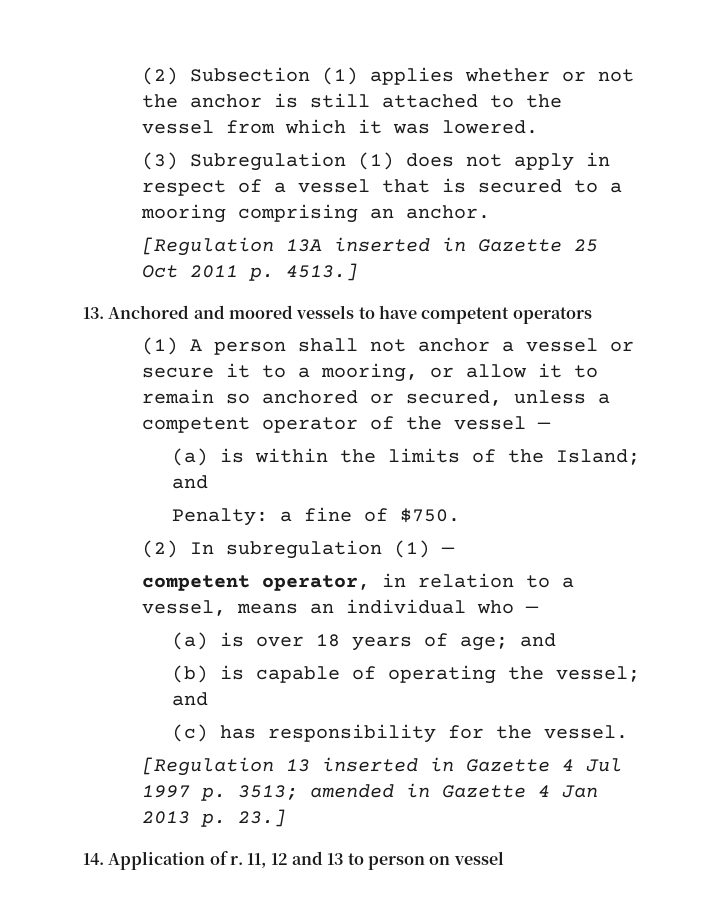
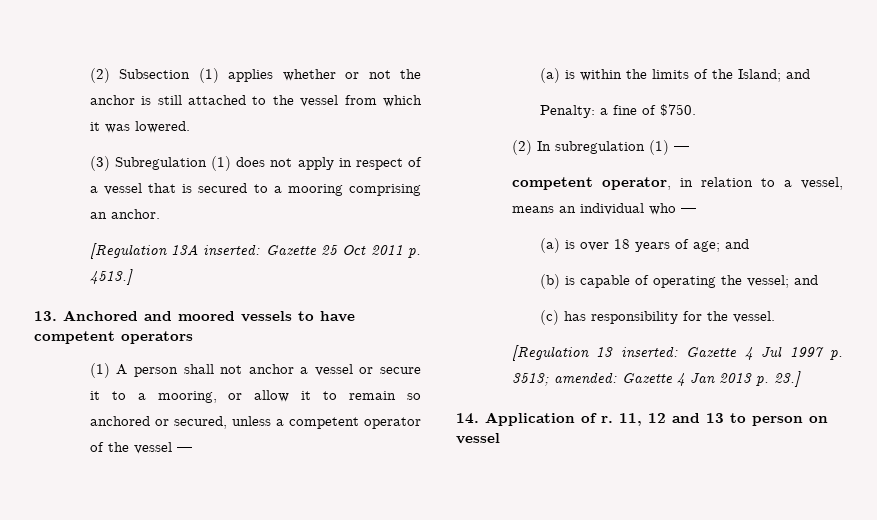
- [Regulation 13A inserted in Gazette 25 Oct 2011 p. 4513.]
+ [Regulation 13A inserted: Gazette 25 Oct 2011 p. 4513.]
- [Regulation 13 inserted in Gazette 4 Jul 1997 p. 3513; amended in Gazette 4 Jan 2013 p. 23.]
+ [Regulation 13 inserted: Gazette 4 Jul 1997 p. 3513; amended: Gazette 4 Jan 2013 p. 23.]

